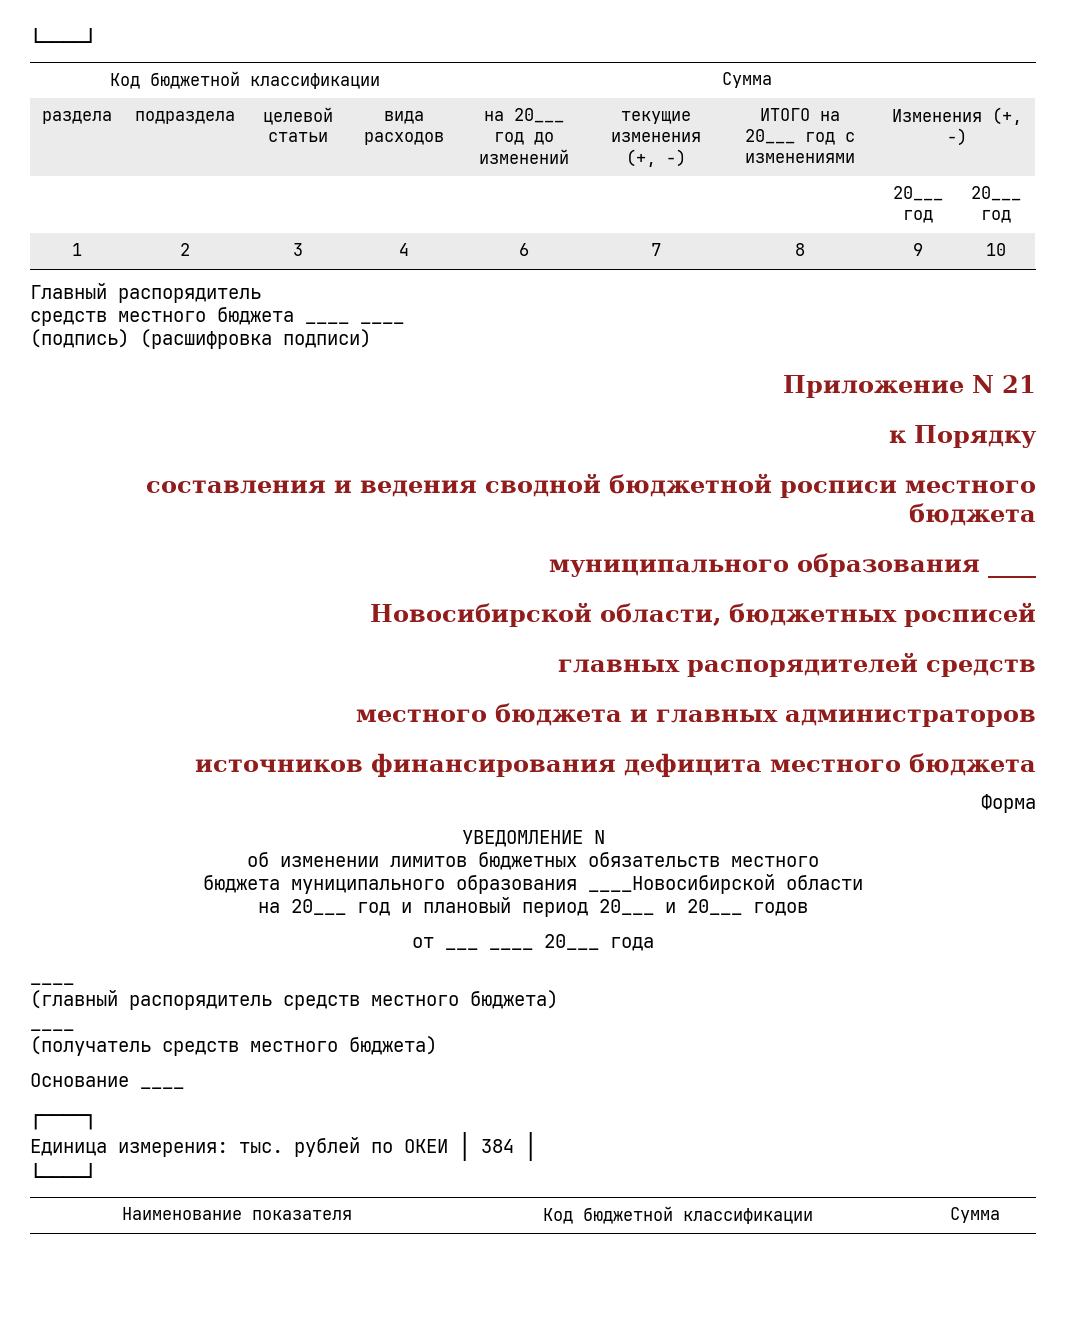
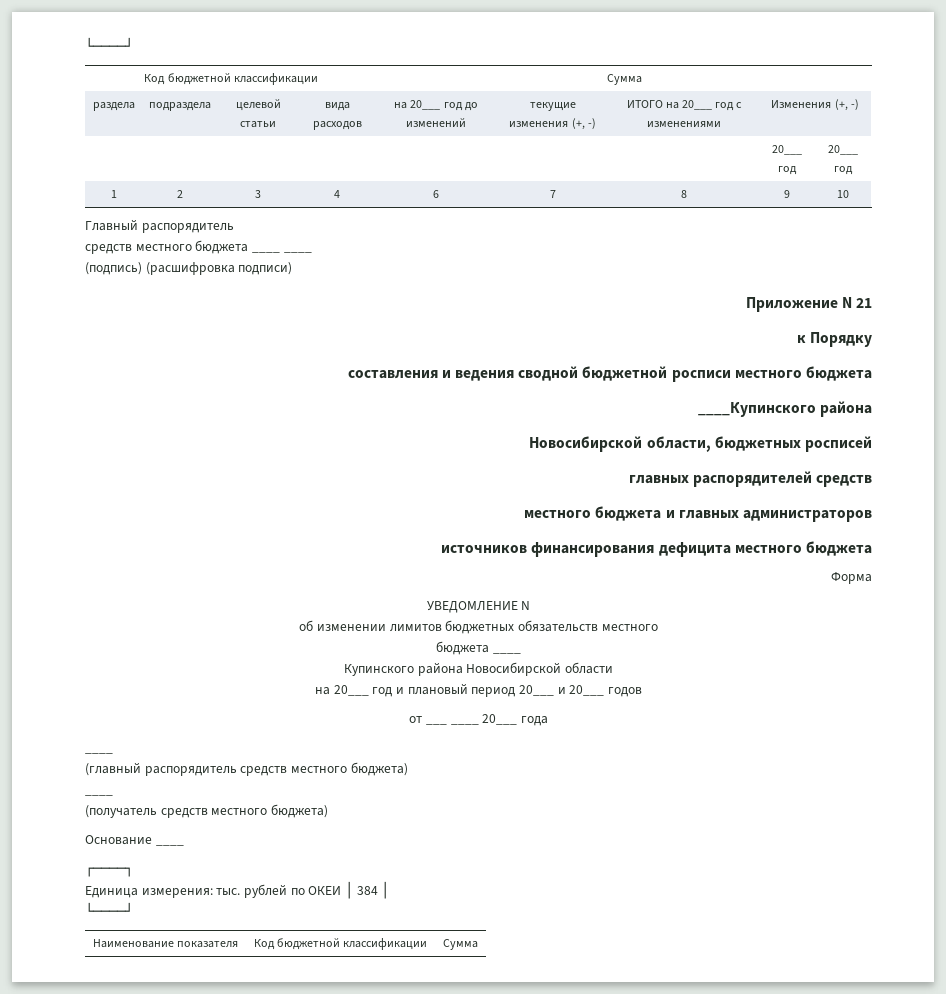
- муниципального образования ____
+ ____Купинского района
  об изменении лимитов бюджетных обязательств местного
- бюджета муниципального образования ____Новосибирской области
+ бюджета ____
+ Купинского района Новосибирской области

